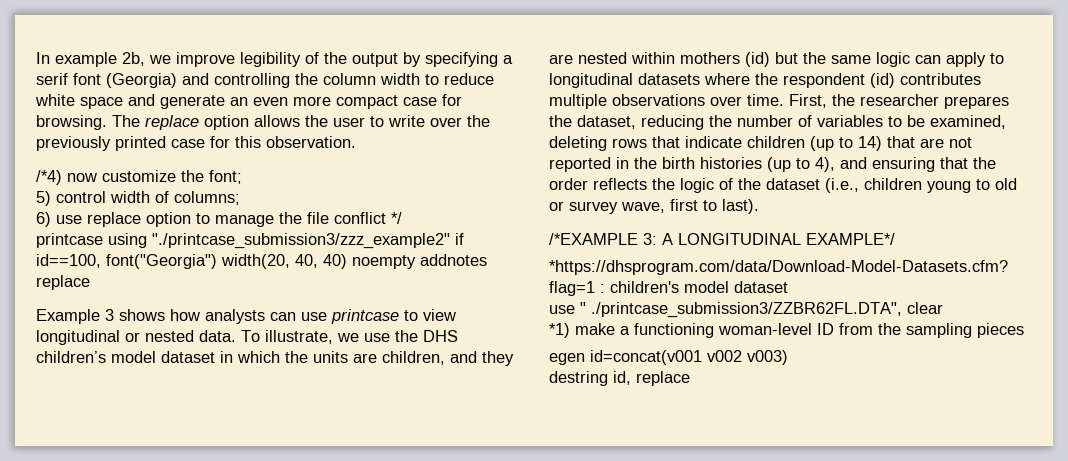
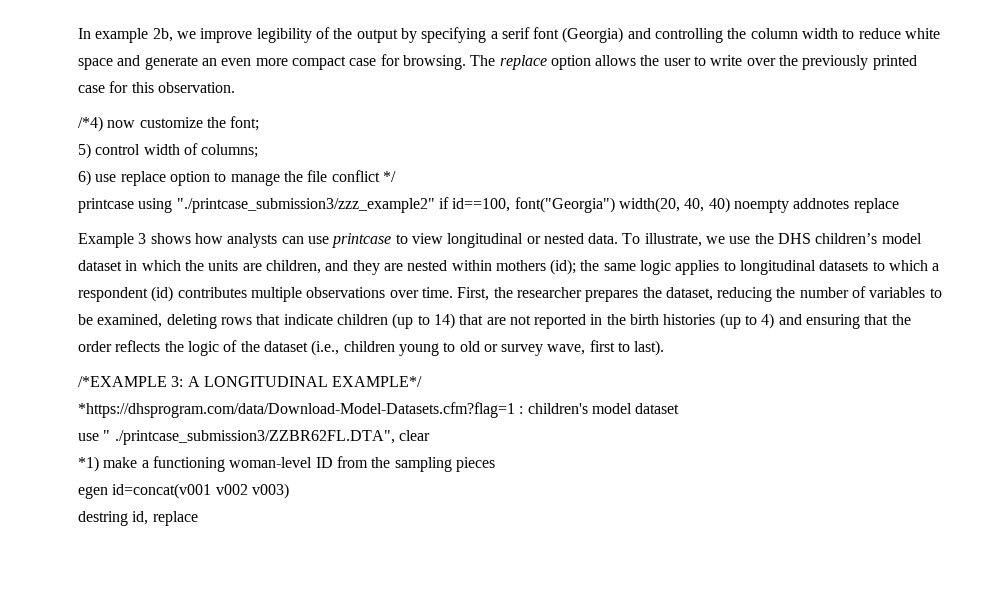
- To illustrate, we use the DHS children’s model dataset in which the units are children, and they are nested within mothers (id) but the same logic can apply to longitudinal datasets where the respondent (id) contributes multiple observations over time.
+ To illustrate, we use the DHS children’s model dataset in which the units are children, and they are nested within mothers (id); the same logic applies to longitudinal datasets to which a respondent (id) contributes multiple observations over time.
- First, the researcher prepares the dataset, reducing the number of variables to be examined, deleting rows that indicate children (up to 14) that are not reported in the birth histories (up to 4), and ensuring that the order reflects the logic of the dataset (i.e., children young to old or survey wave, first to last).
+ First, the researcher prepares the dataset, reducing the number of variables to be examined, deleting rows that indicate children (up to 14) that are not reported in the birth histories (up to 4) and ensuring that the order reflects the logic of the dataset (i.e., children young to old or survey wave, first to last).

